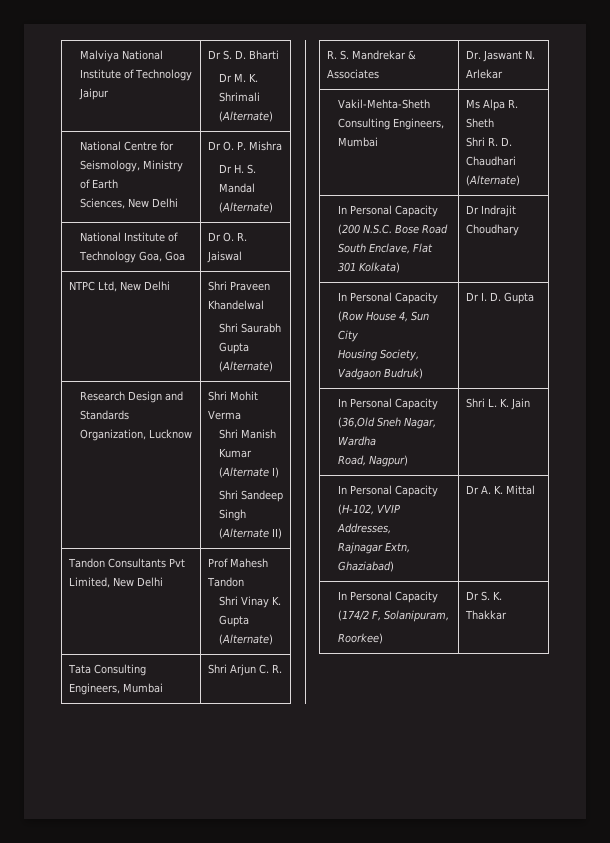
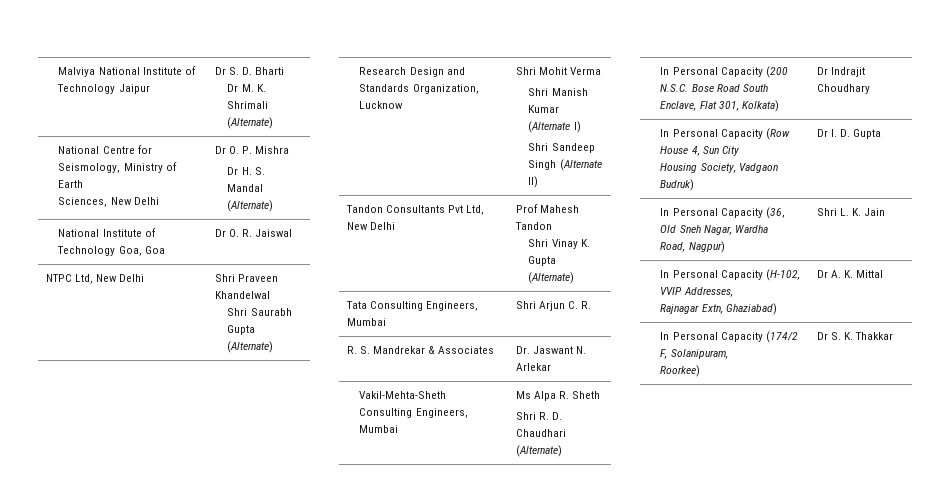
- Tandon Consultants Pvt Limited, New Delhi | Prof Mahesh Tandon
+ Tandon Consultants Pvt Ltd, New Delhi | Prof Mahesh Tandon
- In Personal Capacity (200 N.S.C. Bose Road South Enclave, Flat 301 Kolkata) | Dr Indrajit Choudhary
+ In Personal Capacity (200 N.S.C. Bose Road South Enclave, Flat 301, Kolkata) | Dr Indrajit Choudhary
- In Personal Capacity (36,Old Sneh Nagar, Wardha
+ In Personal Capacity (36, Old Sneh Nagar, Wardha

